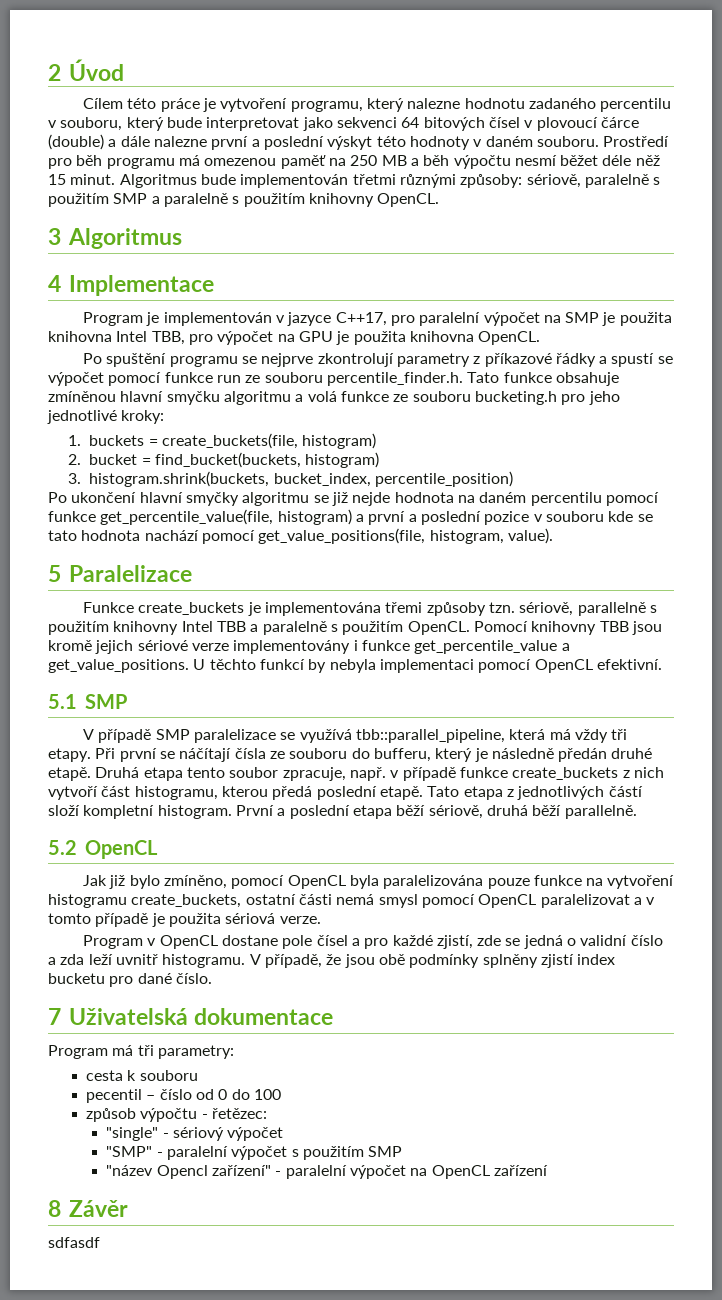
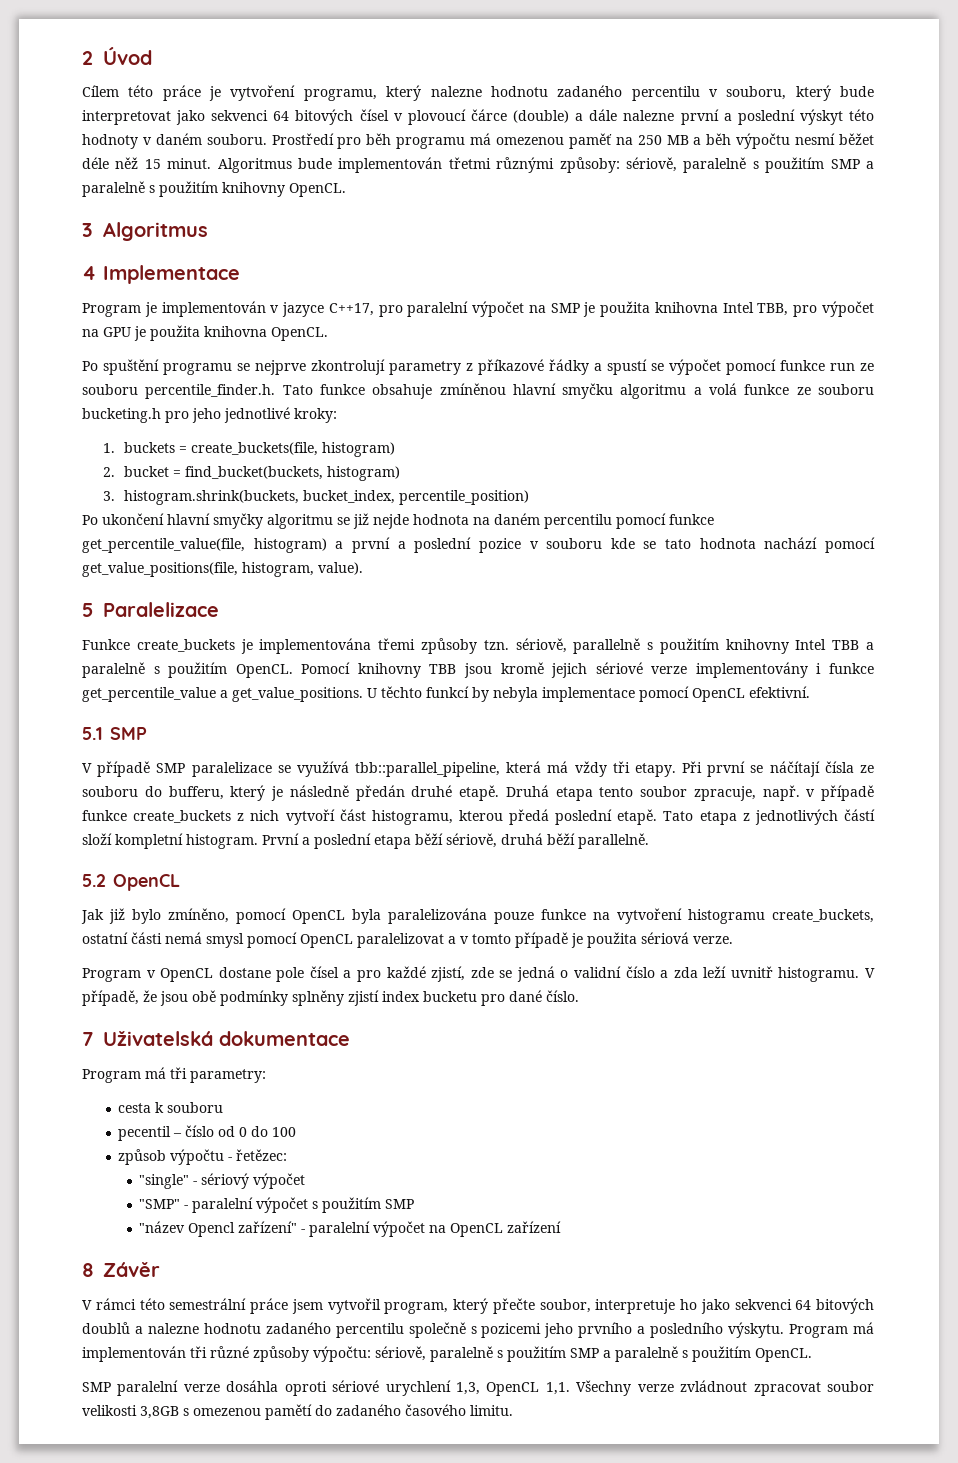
- U těchto funkcí by nebyla implementaci pomocí OpenCL efektivní.
+ U těchto funkcí by nebyla implementace pomocí OpenCL efektivní.
- sdfasdf
+ V rámci této semestrální práce jsem vytvořil program, který přečte soubor, interpretuje ho jako sekvenci 64 bitových doublů a nalezne hodnotu zadaného percentilu společně s pozicemi jeho prvního a posledního výskytu. Program má implementován tři různé způsoby výpočtu: sériově, paralelně s použitím SMP a paralelně s použitím OpenCL.
+ SMP paralelní verze dosáhla oproti sériové urychlení 1,3, OpenCL 1,1. Všechny verze zvládnout zpracovat soubor velikosti 3,8GB s omezenou pamětí do zadaného časového limitu.

